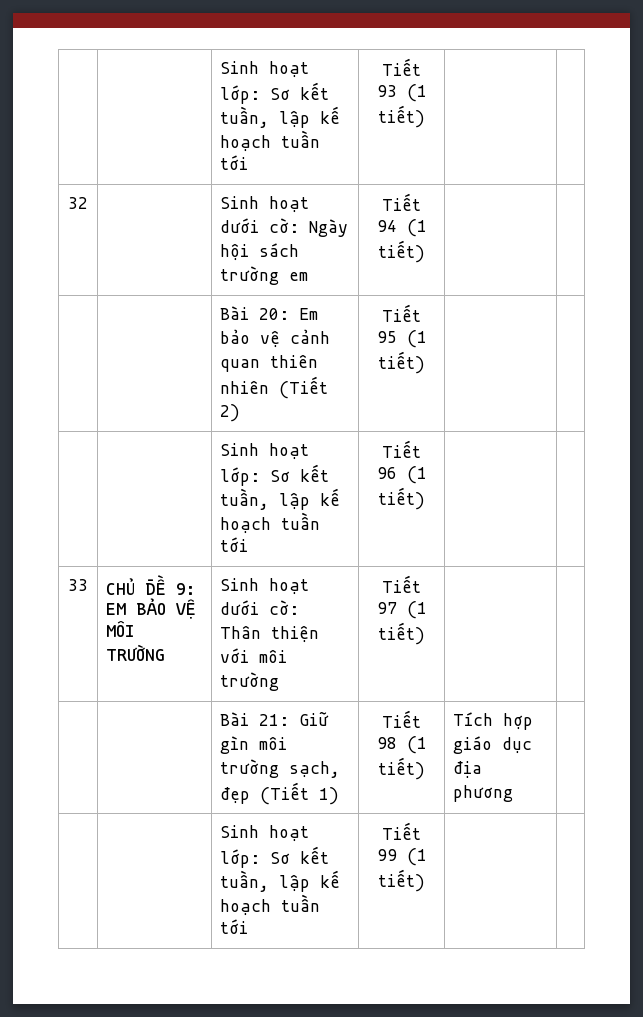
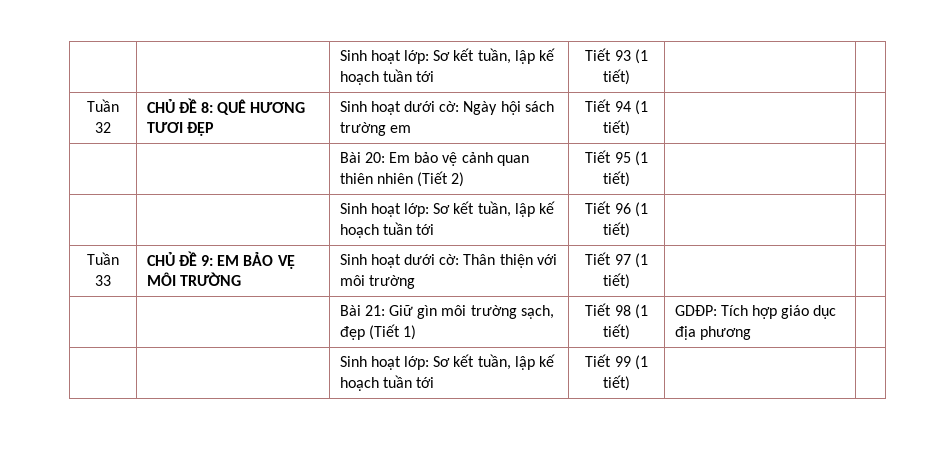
- 32 | | Sinh hoạt dưới cờ: Ngày hội sách trường em | Tiết 94 (1 tiết) | |
+ Tuần 32 | CHỦ ĐỀ 8: QUÊ HƯƠNG TƯƠI ĐẸP | Sinh hoạt dưới cờ: Ngày hội sách trường em | Tiết 94 (1 tiết) | |
- 33 | CHỦ ĐỀ 9: EM BẢO VỆ MÔI TRƯỜNG | Sinh hoạt dưới cờ: Thân thiện với môi trường | Tiết 97 (1 tiết) | |
+ Tuần 33 | CHỦ ĐỀ 9: EM BẢO VỆ MÔI TRƯỜNG | Sinh hoạt dưới cờ: Thân thiện với môi trường | Tiết 97 (1 tiết) | |
- | | Bài 21: Giữ gìn môi trường sạch, đẹp (Tiết 1) | Tiết 98 (1 tiết) | Tích hợp giáo dục địa phương |
+ | | Bài 21: Giữ gìn môi trường sạch, đẹp (Tiết 1) | Tiết 98 (1 tiết) | GDĐP: Tích hợp giáo dục địa phương |

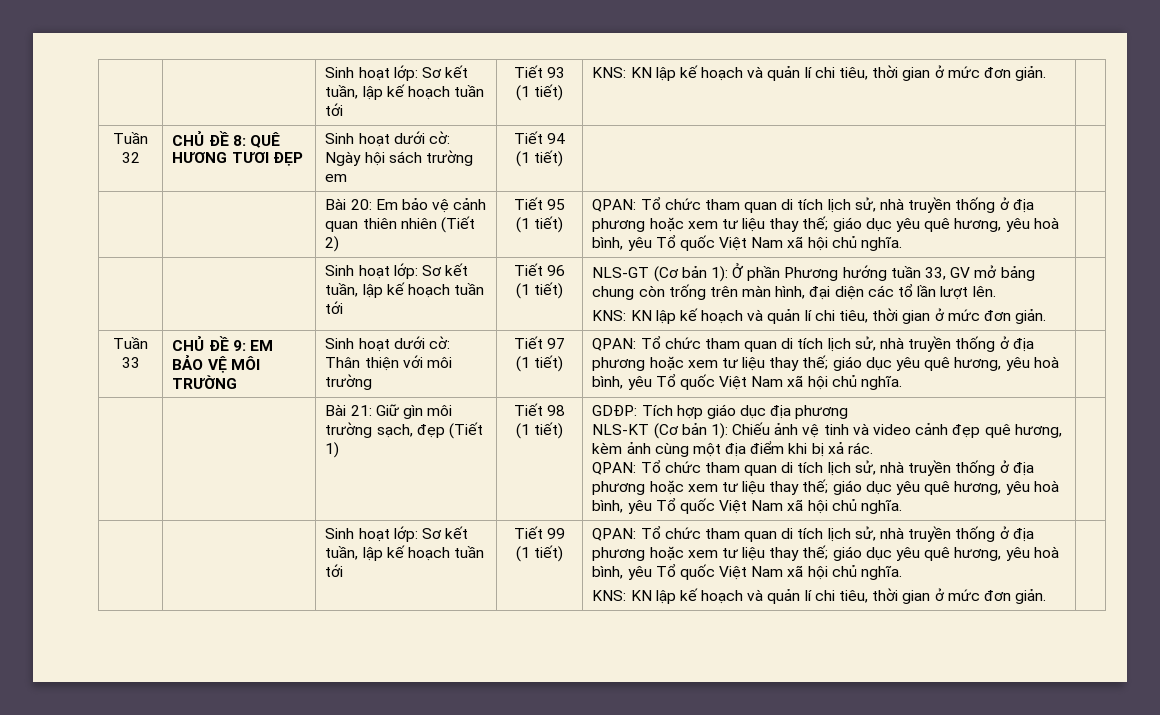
- | | Sinh hoạt lớp: Sơ kết tuần, lập kế hoạch tuần tới | Tiết 93 (1 tiết) | |
+ | | Sinh hoạt lớp: Sơ kết tuần, lập kế hoạch tuần tới | Tiết 93 (1 tiết) | KNS: KN lập kế hoạch và quản lí chi tiêu, thời gian ở mức đơn giản. |
- Tiết 95 (1 tiết)
+ Tiết 95 (1 tiết) | QPAN: Tổ chức tham quan di tích lịch sử, nhà truyền thống ở địa phương hoặc xem tư liệu thay thế; giáo dục yêu quê hương, yêu hoà bình, yêu Tổ quốc Việt Nam xã hội chủ nghĩa.
+ NLS-GT (Cơ bản 1): Ở phần Phương hướng tuần 33, GV mở bảng chung còn trống trên màn hình, đại diện các tổ lần lượt lên.
+ KNS: KN lập kế hoạch và quản lí chi tiêu, thời gian ở mức đơn giản.
- Tiết 97 (1 tiết)
+ Tiết 97 (1 tiết) | QPAN: Tổ chức tham quan di tích lịch sử, nhà truyền thống ở địa phương hoặc xem tư liệu thay thế; giáo dục yêu quê hương, yêu hoà bình, yêu Tổ quốc Việt Nam xã hội chủ nghĩa.
+ NLS-KT (Cơ bản 1): Chiếu ảnh vệ tinh và video cảnh đẹp quê hương, kèm ảnh cùng một địa điểm khi bị xả rác.
+ QPAN: Tổ chức tham quan di tích lịch sử, nhà truyền thống ở địa phương hoặc xem tư liệu thay thế; giáo dục yêu quê hương, yêu hoà bình, yêu Tổ quốc Việt Nam xã hội chủ nghĩa.
- Tiết 99 (1 tiết)
+ Tiết 99 (1 tiết) | QPAN: Tổ chức tham quan di tích lịch sử, nhà truyền thống ở địa phương hoặc xem tư liệu thay thế; giáo dục yêu quê hương, yêu hoà bình, yêu Tổ quốc Việt Nam xã hội chủ nghĩa.
+ KNS: KN lập kế hoạch và quản lí chi tiêu, thời gian ở mức đơn giản.

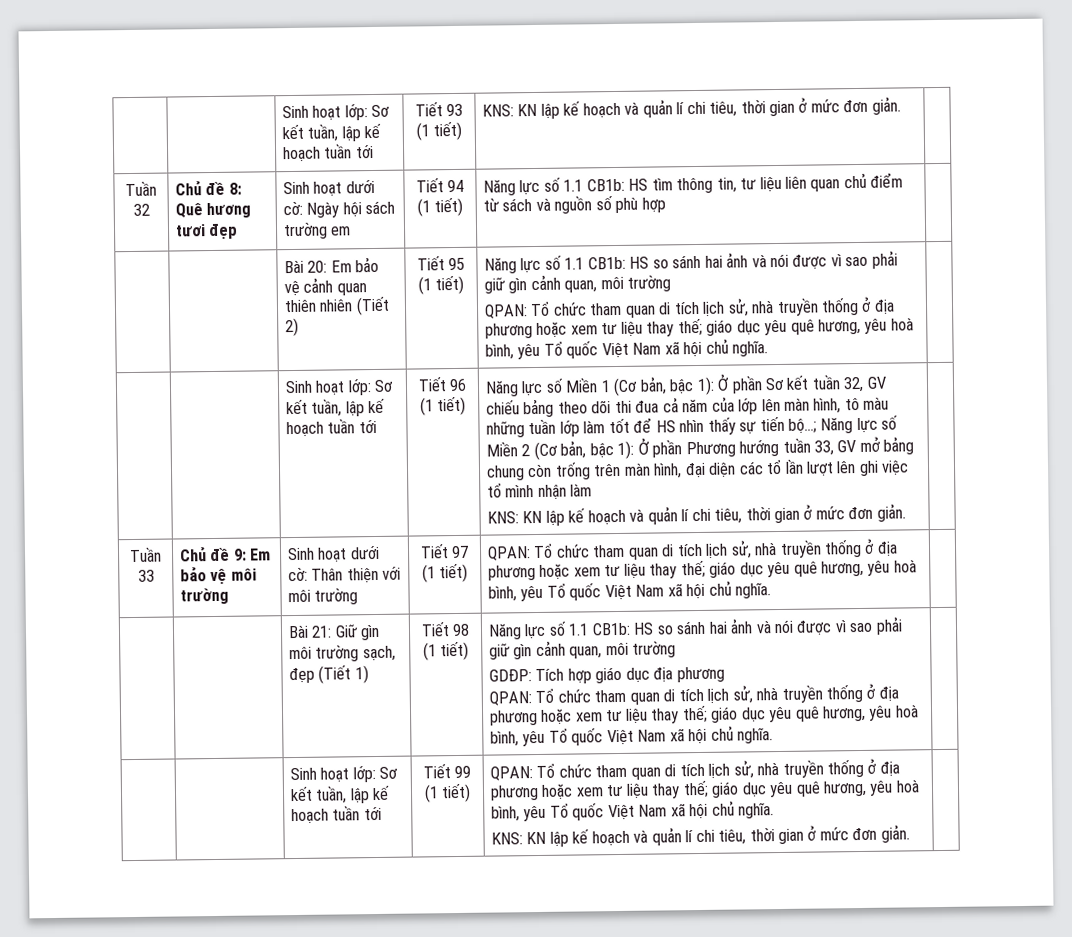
- CHỦ ĐỀ 8: QUÊ HƯƠNG TƯƠI ĐẸP
+ Chủ đề 8: Quê hương tươi đẹp
+ Năng lực số 1.1 CB1b: HS tìm thông tin, tư liệu liên quan chủ điểm từ sách và nguồn số phù hợp
- Tiết 95 (1 tiết)
+ Tiết 95 (1 tiết) | Năng lực số 1.1 CB1b: HS so sánh hai ảnh và nói được vì sao phải giữ gìn cảnh quan, môi trường
- NLS-GT (Cơ bản 1): Ở phần Phương hướng tuần 33, GV mở bảng chung còn trống trên màn hình, đại diện các tổ lần lượt lên.
+ Năng lực số Miền 1 (Cơ bản, bậc 1): Ở phần Sơ kết tuần 32, GV chiếu bảng theo dõi thi đua cả năm của lớp lên màn hình, tô màu những tuần lớp làm tốt để HS nhìn thấy sự tiến bộ…; Năng lực số Miền 2 (Cơ bản, bậc 1): Ở phần Phương hướng tuần 33, GV mở bảng chung còn trống trên màn hình, đại diện các tổ lần lượt lên ghi việc tổ mình nhận làm
- CHỦ ĐỀ 9: EM BẢO VỆ MÔI TRƯỜNG
+ Chủ đề 9: Em bảo vệ môi trường
- Tiết 98 (1 tiết)
+ Tiết 98 (1 tiết) | Năng lực số 1.1 CB1b: HS so sánh hai ảnh và nói được vì sao phải giữ gìn cảnh quan, môi trường
- NLS-KT (Cơ bản 1): Chiếu ảnh vệ tinh và video cảnh đẹp quê hương, kèm ảnh cùng một địa điểm khi bị xả rác.

